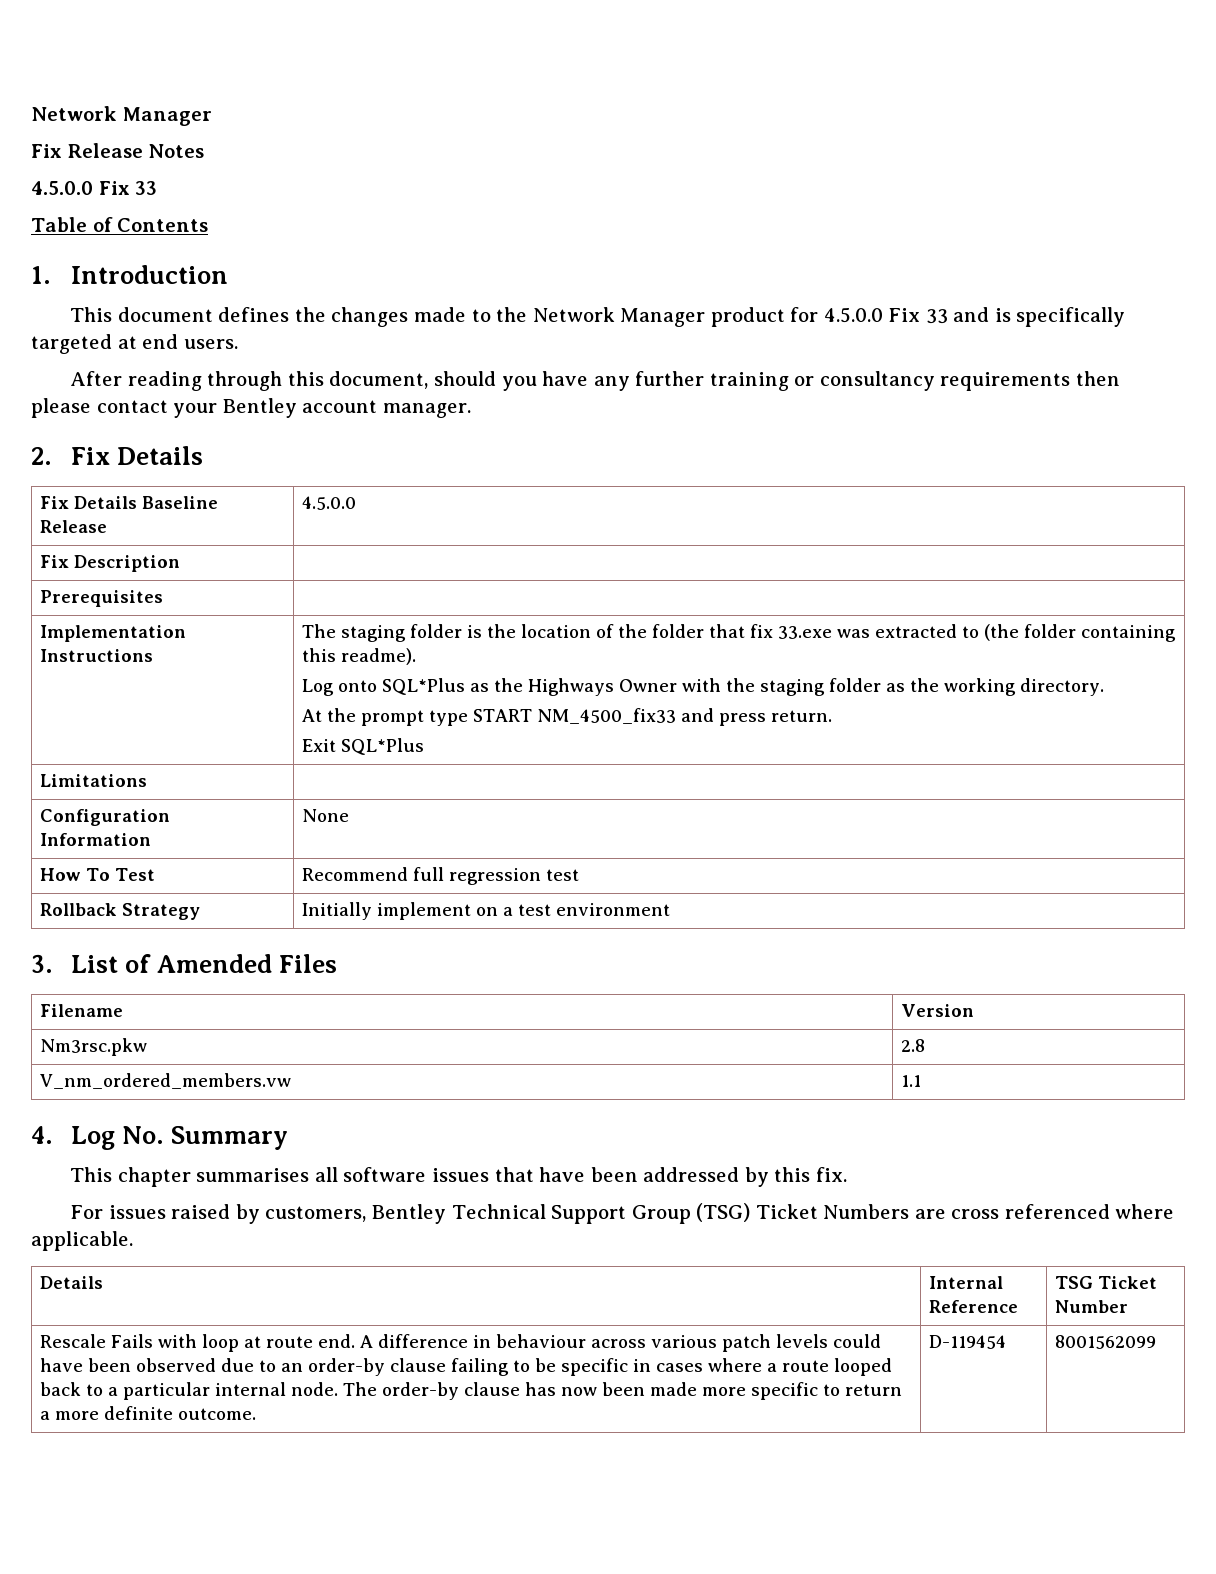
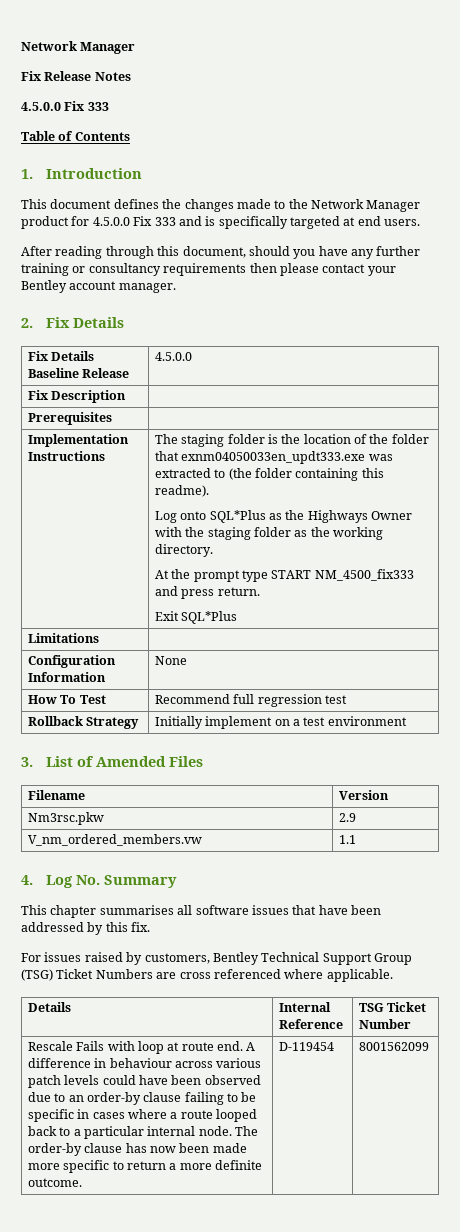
  Fix Release Notes
- 4.5.0.0 Fix 33
+ 4.5.0.0 Fix 333
- This document defines the changes made to the Network Manager product for 4.5.0.0 Fix 33 and is specifically targeted at end users.
+ This document defines the changes made to the Network Manager product for 4.5.0.0 Fix 333 and is specifically targeted at end users.
- The staging folder is the location of the folder that fix 33.exe was extracted to (the folder containing this readme).
+ The staging folder is the location of the folder that exnm04050033en_updt333.exe was extracted to (the folder containing this readme).
- At the prompt type START NM_4500_fix33 and press return.
+ At the prompt type START NM_4500_fix333 and press return.
- Nm3rsc.pkw | 2.8
+ Nm3rsc.pkw | 2.9

